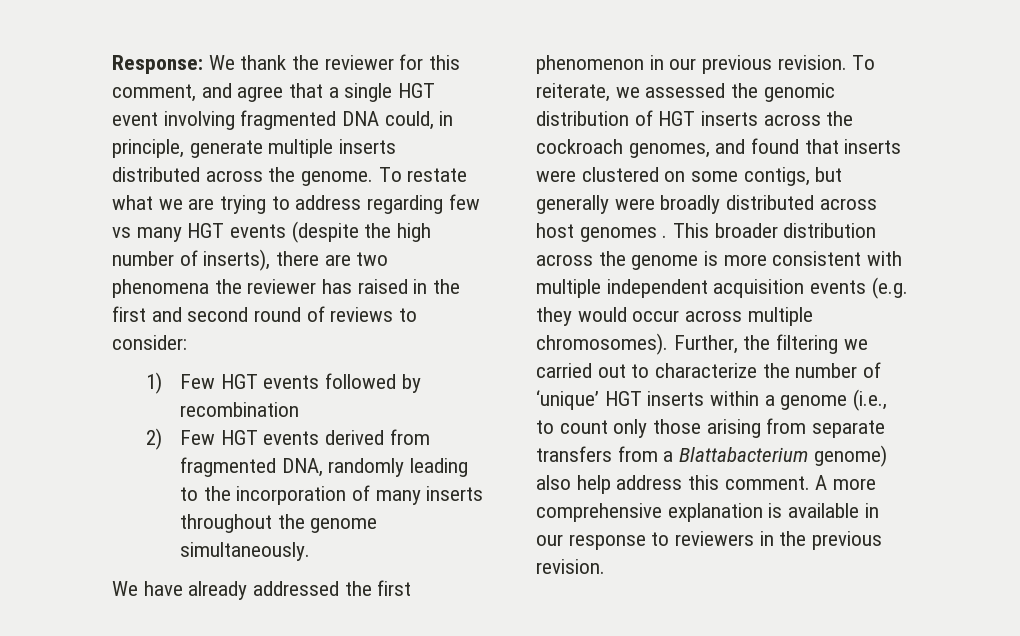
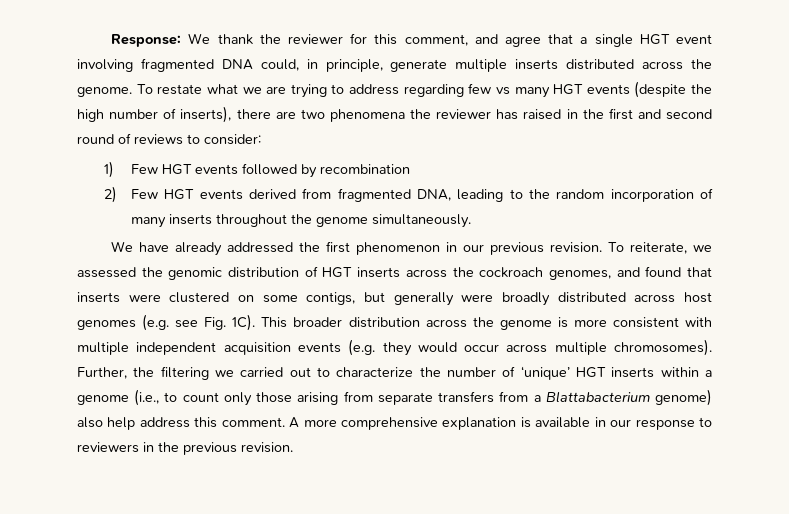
- 2) Few HGT events derived from fragmented DNA, randomly leading to the incorporation of many inserts throughout the genome simultaneously.
+ 2) Few HGT events derived from fragmented DNA, leading to the random incorporation of many inserts throughout the genome simultaneously.
- To reiterate, we assessed the genomic distribution of HGT inserts across the cockroach genomes, and found that inserts were clustered on some contigs, but generally were broadly distributed across host genomes .
+ To reiterate, we assessed the genomic distribution of HGT inserts across the cockroach genomes, and found that inserts were clustered on some contigs, but generally were broadly distributed across host genomes (e.g. see Fig. 1C).

